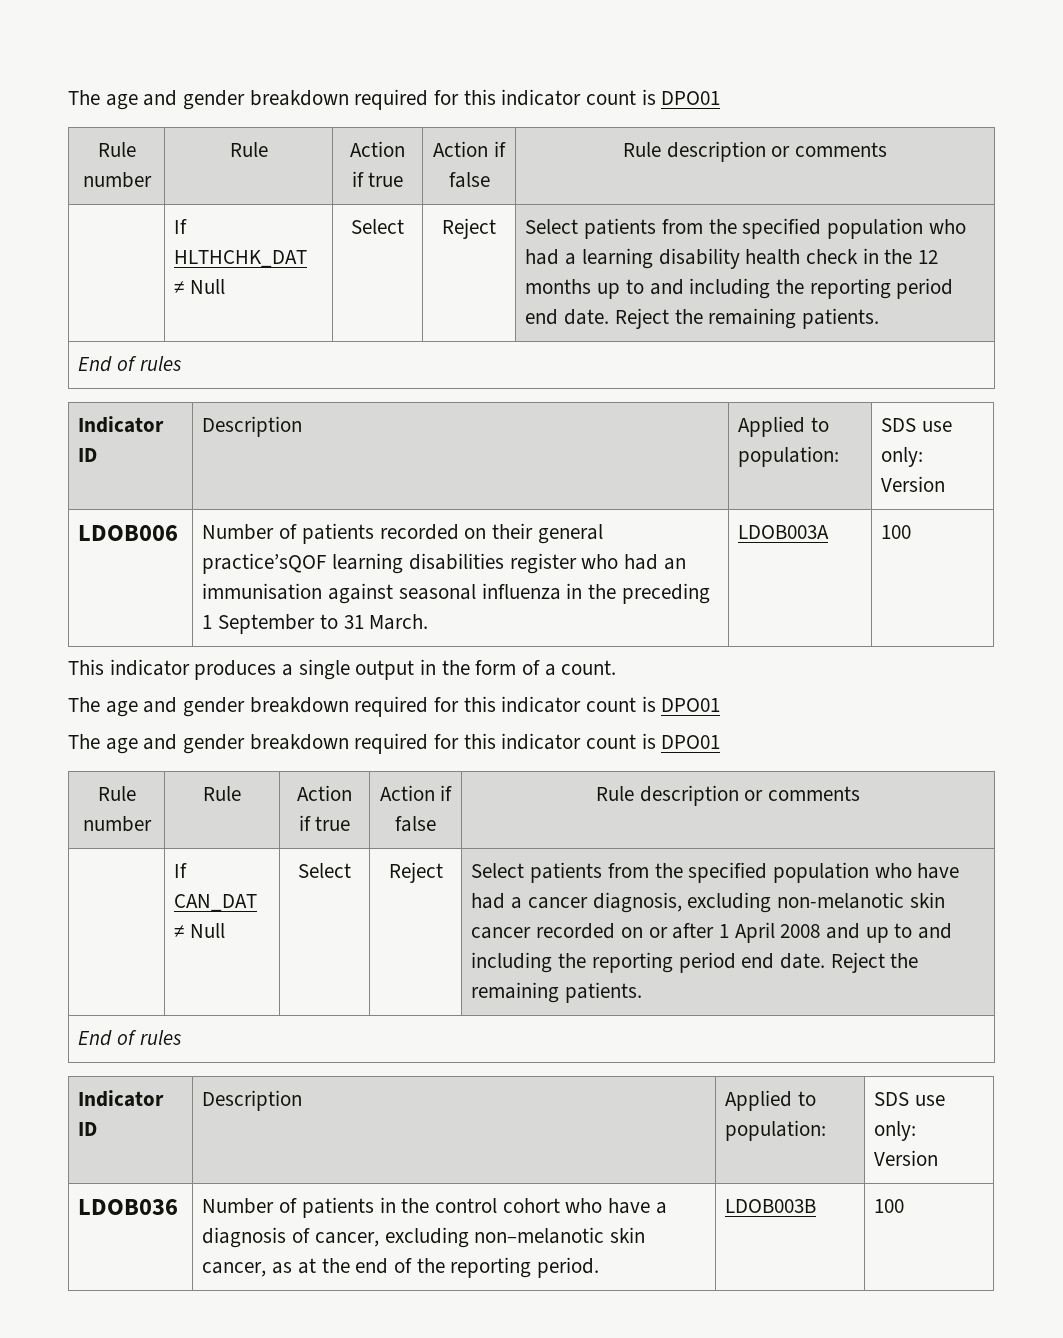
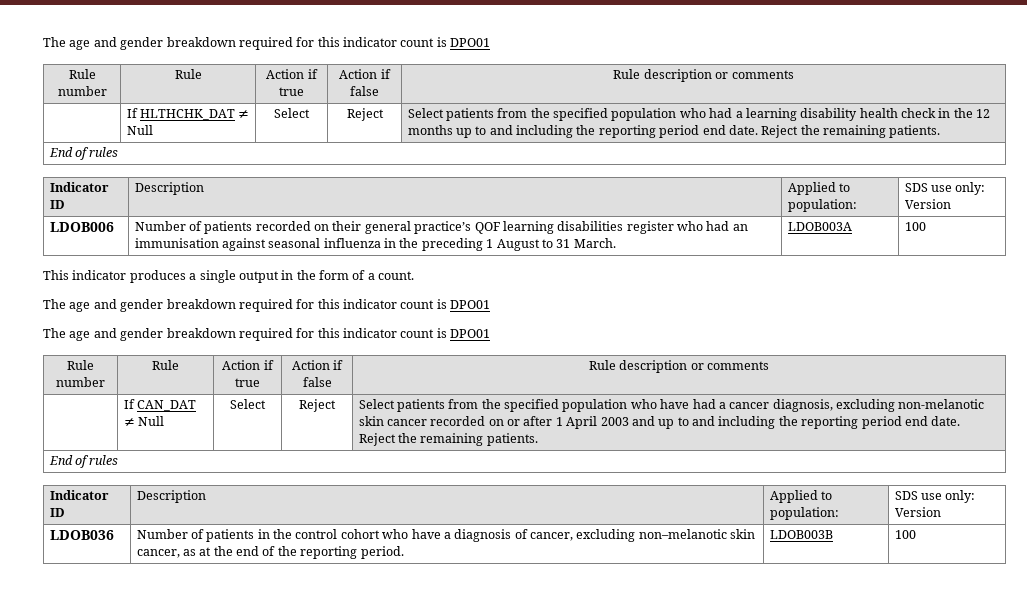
- LDOB006 | Number of patients recorded on their general practice’sQOF learning disabilities register who had an immunisation against seasonal influenza in the preceding 1 September to 31 March. | LDOB003A | 100
+ LDOB006 | Number of patients recorded on their general practice’s QOF learning disabilities register who had an immunisation against seasonal influenza in the preceding 1 August to 31 March. | LDOB003A | 100
- Select patients from the specified population who have had a cancer diagnosis, excluding non-melanotic skin cancer recorded on or after 1 April 2008 and up to and including the reporting period end date.
+ Select patients from the specified population who have had a cancer diagnosis, excluding non-melanotic skin cancer recorded on or after 1 April 2003 and up to and including the reporting period end date.

